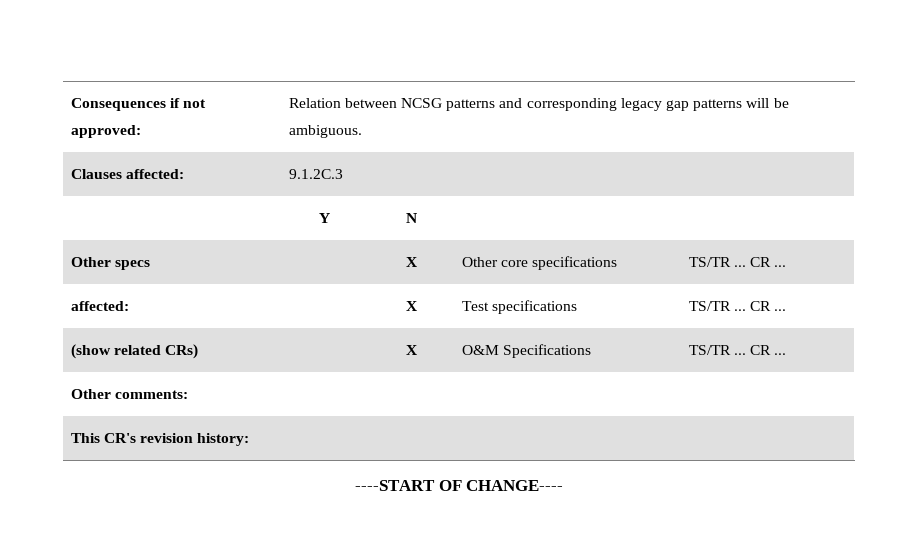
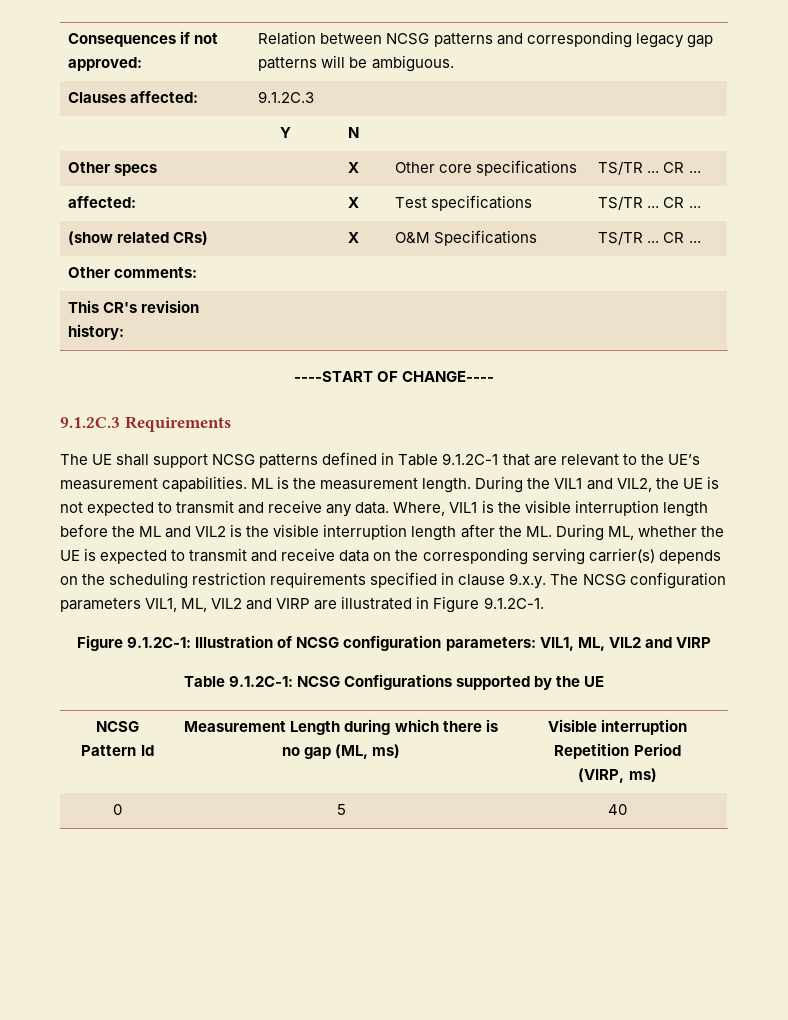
+ 9.1.2C.3 Requirements
+ The UE shall support NCSG patterns defined in Table 9.1.2C-1 that are relevant to the UE’s measurement capabilities. ML is the measurement length. During the VIL1 and VIL2, the UE is not expected to transmit and receive any data. Where, VIL1 is the visible interruption length before the ML and VIL2 is the visible interruption length after the ML. During ML, whether the UE is expected to transmit and receive data on the corresponding serving carrier(s) depends on the scheduling restriction requirements specified in clause 9.x.y. The NCSG configuration parameters VIL1, ML, VIL2 and VIRP are illustrated in Figure 9.1.2C-1.
+ Figure 9.1.2C-1: Illustration of NCSG configuration parameters: VIL1, ML, VIL2 and VIRP
+ Table 9.1.2C-1: NCSG Configurations supported by the UE
+ NCSG Pattern Id | Measurement Length during which there is no gap (ML, ms) | Visible interruption Repetition Period
+ (VIRP, ms)
+ 0 | 5 | 40

